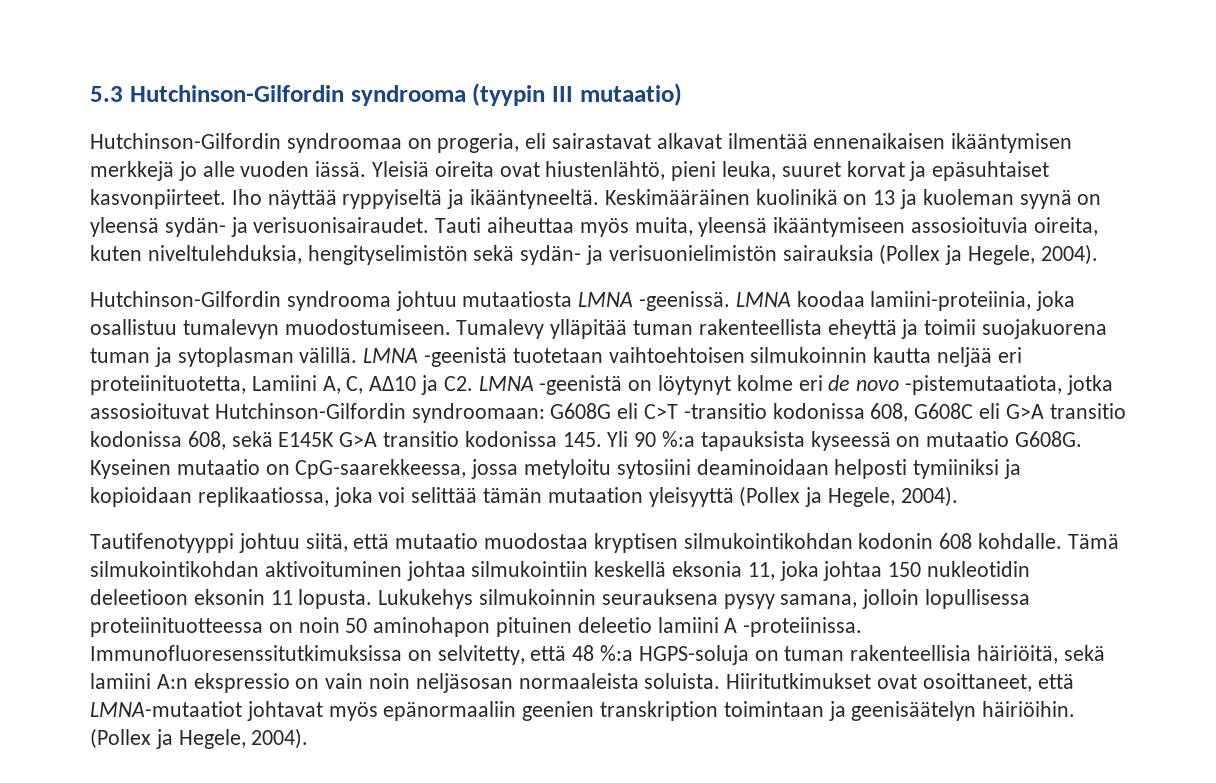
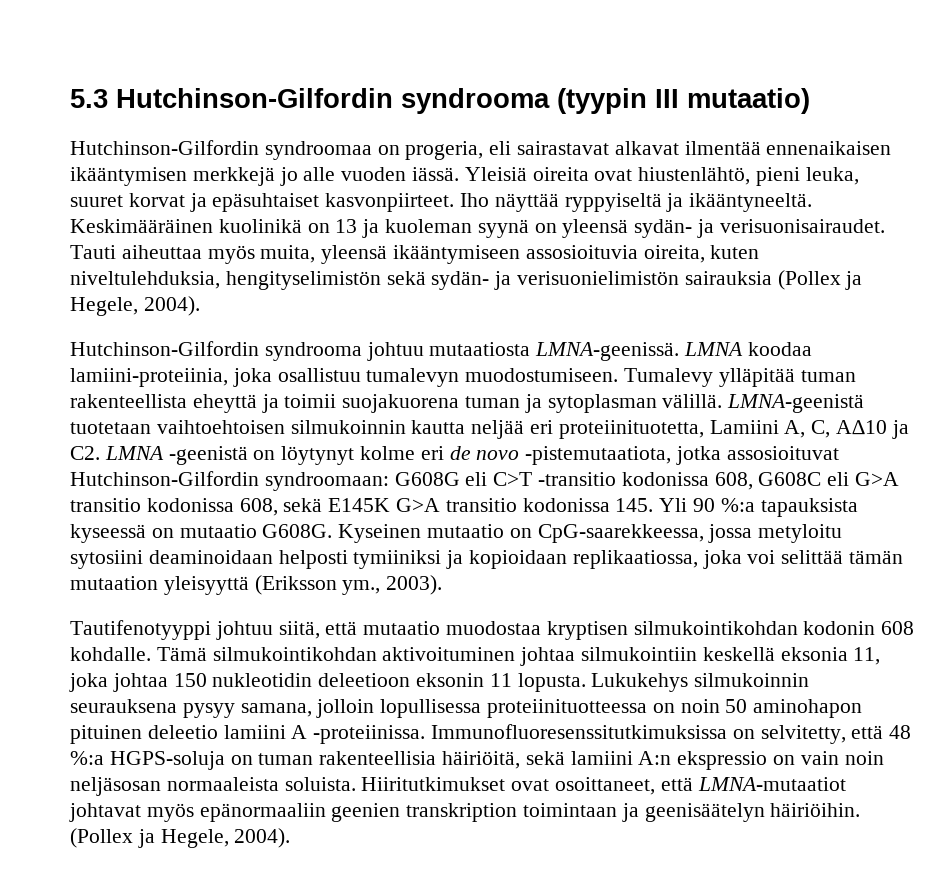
- Hutchinson-Gilfordin syndrooma johtuu mutaatiosta LMNA -geenissä.
+ Hutchinson-Gilfordin syndrooma johtuu mutaatiosta LMNA-geenissä.
- LMNA -geenistä tuotetaan vaihtoehtoisen silmukoinnin kautta neljää eri proteiinituotetta, Lamiini A, C, A∆10 ja C2. LMNA -geenistä on löytynyt kolme eri de novo -pistemutaatiota, jotka assosioituvat Hutchinson-Gilfordin syndroomaan: G608G eli C>T -transitio kodonissa 608, G608C eli G>A transitio kodonissa 608, sekä E145K G>A transitio kodonissa 145. Yli 90 %:a tapauksista kyseessä on mutaatio G608G.
+ LMNA-geenistä tuotetaan vaihtoehtoisen silmukoinnin kautta neljää eri proteiinituotetta, Lamiini A, C, A∆10 ja C2. LMNA -geenistä on löytynyt kolme eri de novo -pistemutaatiota, jotka assosioituvat Hutchinson-Gilfordin syndroomaan: G608G eli C>T -transitio kodonissa 608, G608C eli G>A transitio kodonissa 608, sekä E145K G>A transitio kodonissa 145. Yli 90 %:a tapauksista kyseessä on mutaatio G608G.
- Kyseinen mutaatio on CpG-saarekkeessa, jossa metyloitu sytosiini deaminoidaan helposti tymiiniksi ja kopioidaan replikaatiossa, joka voi selittää tämän mutaation yleisyyttä (Pollex ja Hegele, 2004).
+ Kyseinen mutaatio on CpG-saarekkeessa, jossa metyloitu sytosiini deaminoidaan helposti tymiiniksi ja kopioidaan replikaatiossa, joka voi selittää tämän mutaation yleisyyttä (Eriksson ym., 2003).

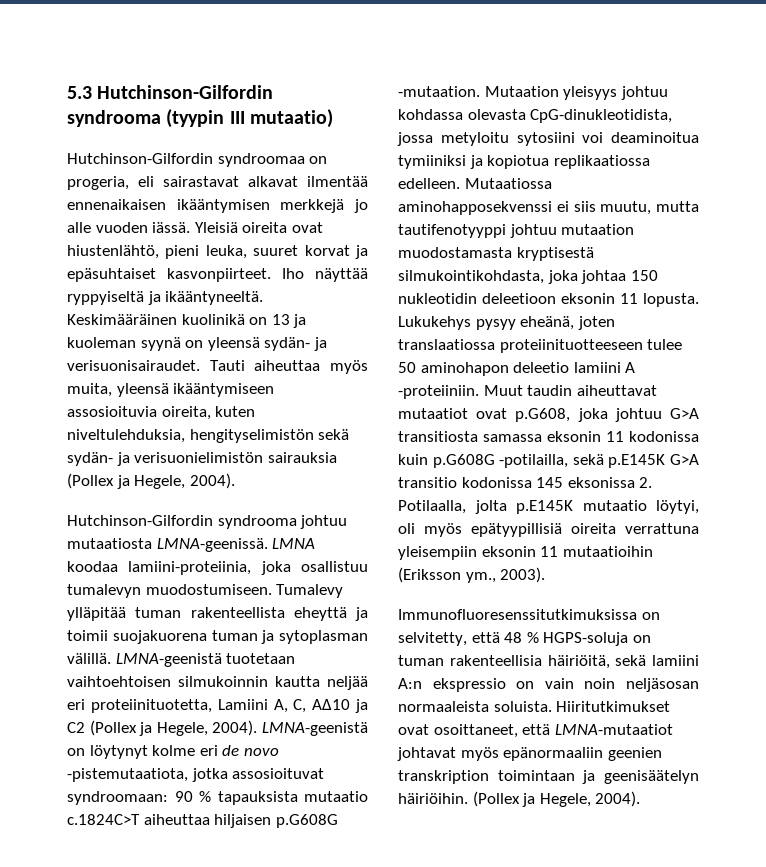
- LMNA-geenistä tuotetaan vaihtoehtoisen silmukoinnin kautta neljää eri proteiinituotetta, Lamiini A, C, A∆10 ja C2. LMNA -geenistä on löytynyt kolme eri de novo -pistemutaatiota, jotka assosioituvat Hutchinson-Gilfordin syndroomaan: G608G eli C>T -transitio kodonissa 608, G608C eli G>A transitio kodonissa 608, sekä E145K G>A transitio kodonissa 145. Yli 90 %:a tapauksista kyseessä on mutaatio G608G. Kyseinen mutaatio on CpG-saarekkeessa, jossa metyloitu sytosiini deaminoidaan helposti tymiiniksi ja kopioidaan replikaatiossa, joka voi selittää tämän mutaation yleisyyttä (Eriksson ym., 2003).
- Tautifenotyyppi johtuu siitä, että mutaatio muodostaa kryptisen silmukointikohdan kodonin 608 kohdalle. Tämä silmukointikohdan aktivoituminen johtaa silmukointiin keskellä eksonia 11, joka johtaa 150 nukleotidin deleetioon eksonin 11 lopusta.
+ LMNA-geenistä tuotetaan vaihtoehtoisen silmukoinnin kautta neljää eri proteiinituotetta, Lamiini A, C, A∆10 ja C2 (Pollex ja Hegele, 2004). LMNA-geenistä on löytynyt kolme eri de novo -pistemutaatiota, jotka assosioituvat syndroomaan: 90 % tapauksista mutaatio c.1824C>T aiheuttaa hiljaisen p.G608G -mutaation. Mutaation yleisyys johtuu kohdassa olevasta CpG-dinukleotidista, jossa metyloitu sytosiini voi deaminoitua tymiiniksi ja kopiotua replikaatiossa edelleen. Mutaatiossa aminohapposekvenssi ei siis muutu, mutta tautifenotyyppi johtuu mutaation muodostamasta kryptisestä silmukointikohdasta, joka johtaa 150 nukleotidin deleetioon eksonin 11 lopusta.
- Lukukehys silmukoinnin seurauksena pysyy samana, jolloin lopullisessa proteiinituotteessa on noin 50 aminohapon pituinen deleetio lamiini A -proteiinissa. Immunofluoresenssitutkimuksissa on selvitetty, että 48 %:a HGPS-soluja on tuman rakenteellisia häiriöitä, sekä lamiini A:n ekspressio on vain noin neljäsosan normaaleista soluista.
+ Lukukehys pysyy eheänä, joten translaatiossa proteiinituotteeseen tulee 50 aminohapon deleetio lamiini A -proteiiniin. Muut taudin aiheuttavat mutaatiot ovat p.G608, joka johtuu G>A transitiosta samassa eksonin 11 kodonissa kuin p.G608G -potilailla, sekä p.E145K G>A transitio kodonissa 145 eksonissa 2. Potilaalla, jolta p.E145K mutaatio löytyi, oli myös epätyypillisiä oireita verrattuna yleisempiin eksonin 11 mutaatioihin (Eriksson ym., 2003).
+ Immunofluoresenssitutkimuksissa on selvitetty, että 48 % HGPS-soluja on tuman rakenteellisia häiriöitä, sekä lamiini A:n ekspressio on vain noin neljäsosan normaaleista soluista.

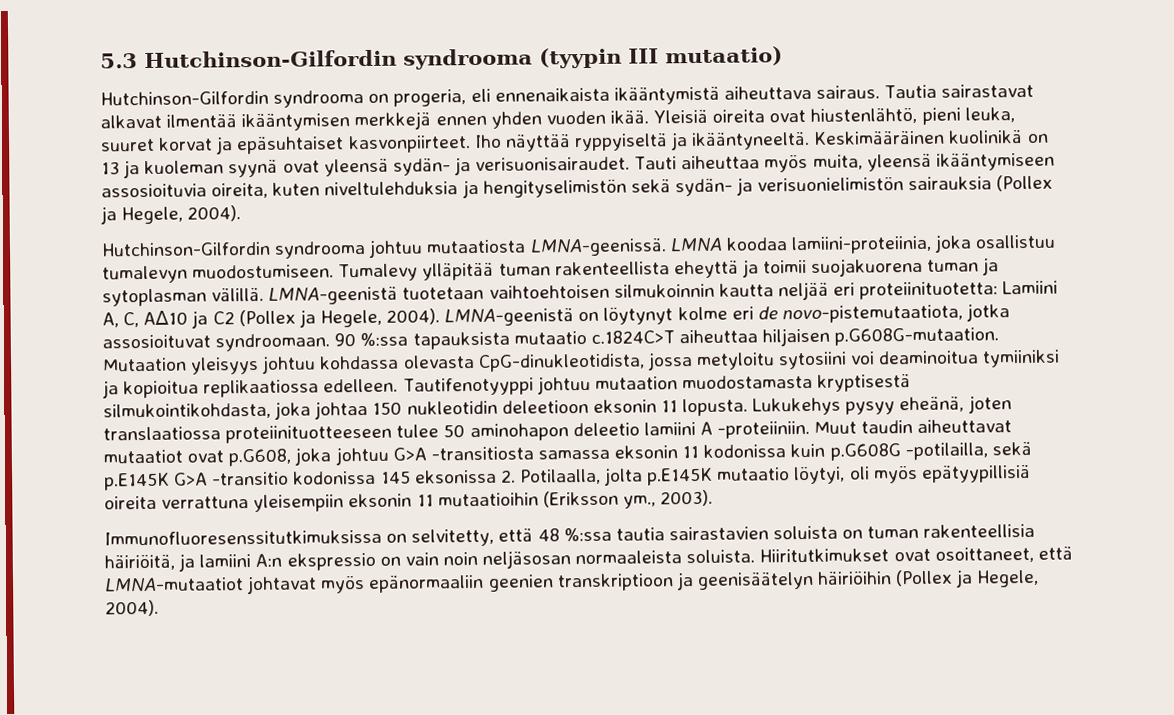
- Hutchinson-Gilfordin syndroomaa on progeria, eli sairastavat alkavat ilmentää ennenaikaisen ikääntymisen merkkejä jo alle vuoden iässä.
+ Hutchinson-Gilfordin syndrooma on progeria, eli ennenaikaista ikääntymistä aiheuttava sairaus. Tautia sairastavat alkavat ilmentää ikääntymisen merkkejä ennen yhden vuoden ikää.
- Keskimääräinen kuolinikä on 13 ja kuoleman syynä on yleensä sydän- ja verisuonisairaudet.
+ Keskimääräinen kuolinikä on 13 ja kuoleman syynä ovat yleensä sydän- ja verisuonisairaudet.
- Tauti aiheuttaa myös muita, yleensä ikääntymiseen assosioituvia oireita, kuten niveltulehduksia, hengityselimistön sekä sydän- ja verisuonielimistön sairauksia (Pollex ja Hegele, 2004).
+ Tauti aiheuttaa myös muita, yleensä ikääntymiseen assosioituvia oireita, kuten niveltulehduksia ja hengityselimistön sekä sydän- ja verisuonielimistön sairauksia (Pollex ja Hegele, 2004).
- LMNA-geenistä tuotetaan vaihtoehtoisen silmukoinnin kautta neljää eri proteiinituotetta, Lamiini A, C, A∆10 ja C2 (Pollex ja Hegele, 2004).
+ LMNA-geenistä tuotetaan vaihtoehtoisen silmukoinnin kautta neljää eri proteiinituotetta: Lamiini A, C, A∆10 ja C2 (Pollex ja Hegele, 2004).
- LMNA-geenistä on löytynyt kolme eri de novo -pistemutaatiota, jotka assosioituvat syndroomaan: 90 % tapauksista mutaatio c.1824C>T aiheuttaa hiljaisen p.G608G -mutaation. Mutaation yleisyys johtuu kohdassa olevasta CpG-dinukleotidista, jossa metyloitu sytosiini voi deaminoitua tymiiniksi ja kopiotua replikaatiossa edelleen.
+ LMNA-geenistä on löytynyt kolme eri de novo-pistemutaatiota, jotka assosioituvat syndroomaan. 90 %:ssa tapauksista mutaatio c.1824C>T aiheuttaa hiljaisen p.G608G-mutaation. Mutaation yleisyys johtuu kohdassa olevasta CpG-dinukleotidista, jossa metyloitu sytosiini voi deaminoitua tymiiniksi ja kopioitua replikaatiossa edelleen.
- Mutaatiossa aminohapposekvenssi ei siis muutu, mutta tautifenotyyppi johtuu mutaation muodostamasta kryptisestä silmukointikohdasta, joka johtaa 150 nukleotidin deleetioon eksonin 11 lopusta.
+ Tautifenotyyppi johtuu mutaation muodostamasta kryptisestä silmukointikohdasta, joka johtaa 150 nukleotidin deleetioon eksonin 11 lopusta.
- Muut taudin aiheuttavat mutaatiot ovat p.G608, joka johtuu G>A transitiosta samassa eksonin 11 kodonissa kuin p.G608G -potilailla, sekä p.E145K G>A transitio kodonissa 145 eksonissa 2. Potilaalla, jolta p.E145K mutaatio löytyi, oli myös epätyypillisiä oireita verrattuna yleisempiin eksonin 11 mutaatioihin (Eriksson ym., 2003).
+ Muut taudin aiheuttavat mutaatiot ovat p.G608, joka johtuu G>A -transitiosta samassa eksonin 11 kodonissa kuin p.G608G -potilailla, sekä p.E145K G>A -transitio kodonissa 145 eksonissa 2. Potilaalla, jolta p.E145K mutaatio löytyi, oli myös epätyypillisiä oireita verrattuna yleisempiin eksonin 11 mutaatioihin (Eriksson ym., 2003).
- Immunofluoresenssitutkimuksissa on selvitetty, että 48 % HGPS-soluja on tuman rakenteellisia häiriöitä, sekä lamiini A:n ekspressio on vain noin neljäsosan normaaleista soluista.
+ Immunofluoresenssitutkimuksissa on selvitetty, että 48 %:ssa tautia sairastavien soluista on tuman rakenteellisia häiriöitä, ja lamiini A:n ekspressio on vain noin neljäsosan normaaleista soluista.
- Hiiritutkimukset ovat osoittaneet, että LMNA-mutaatiot johtavat myös epänormaaliin geenien transkription toimintaan ja geenisäätelyn häiriöihin. (Pollex ja Hegele, 2004).
+ Hiiritutkimukset ovat osoittaneet, että LMNA-mutaatiot johtavat myös epänormaaliin geenien transkriptioon ja geenisäätelyn häiriöihin (Pollex ja Hegele, 2004).

